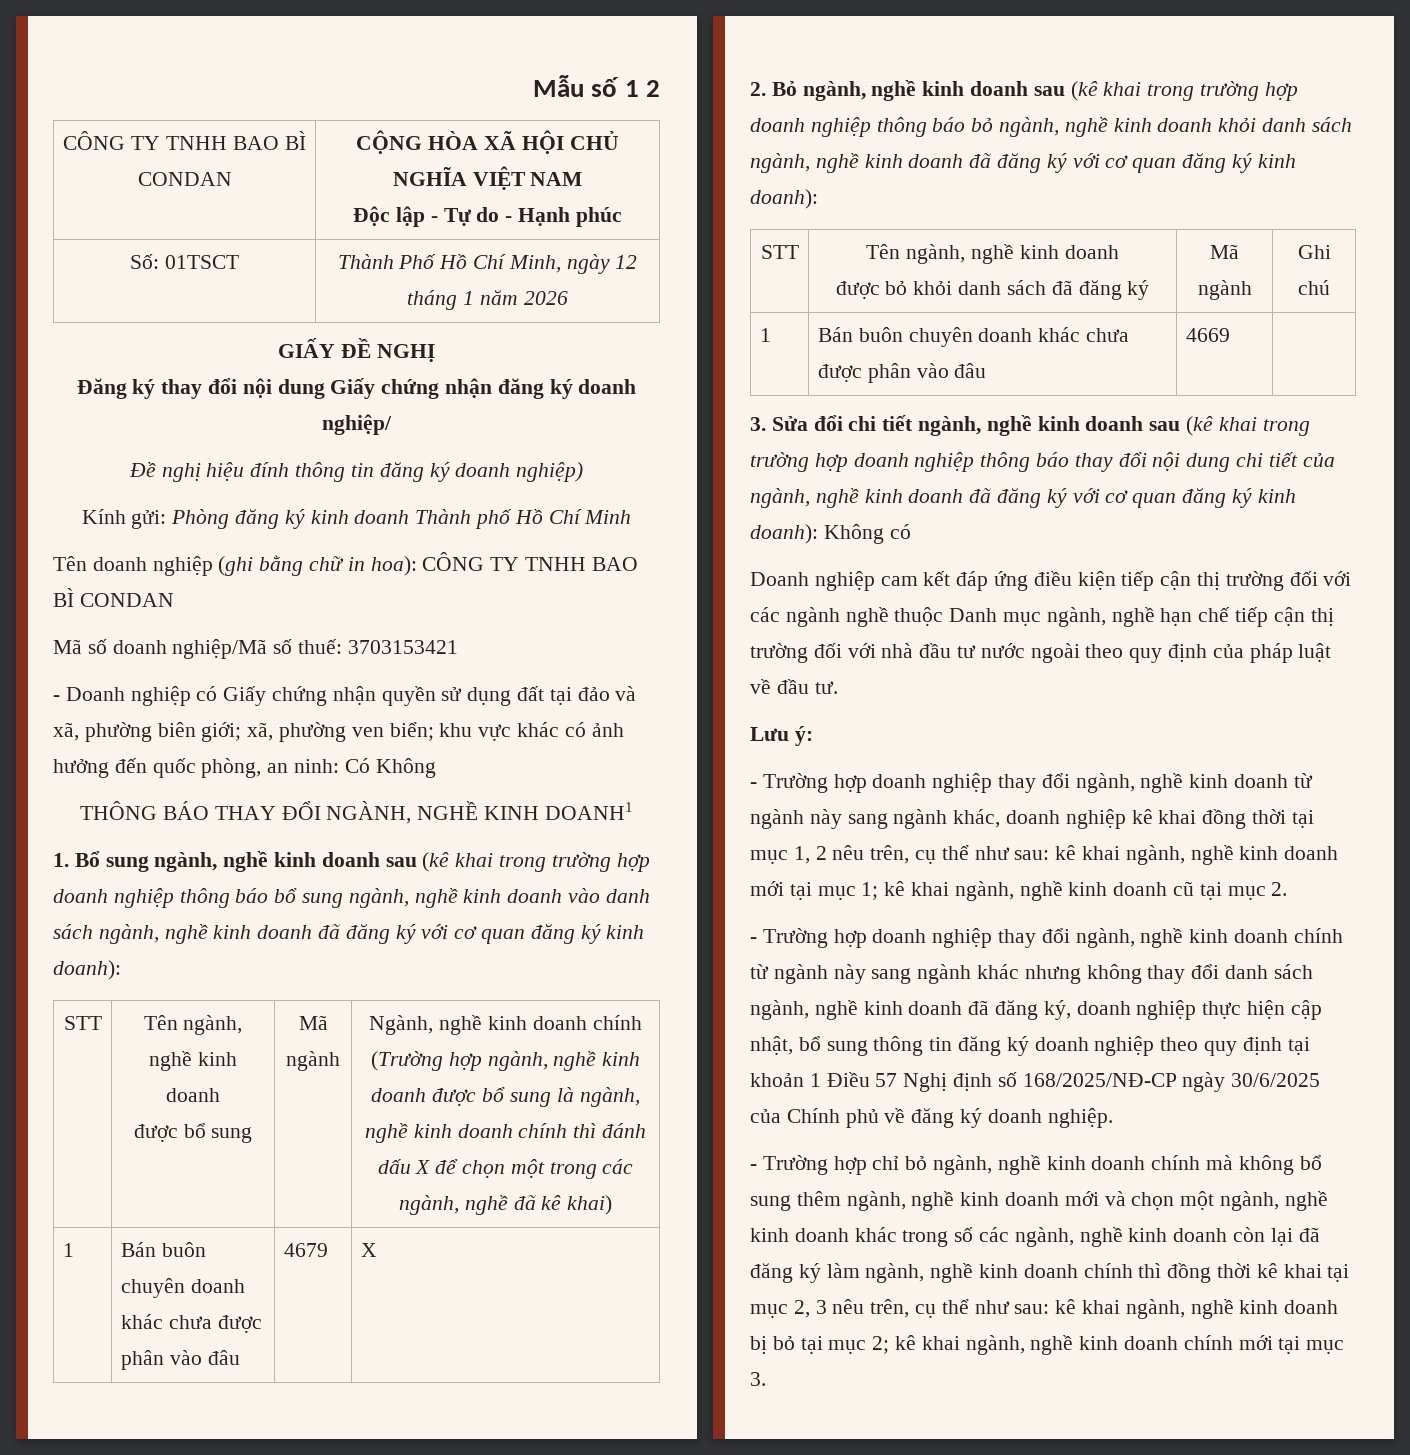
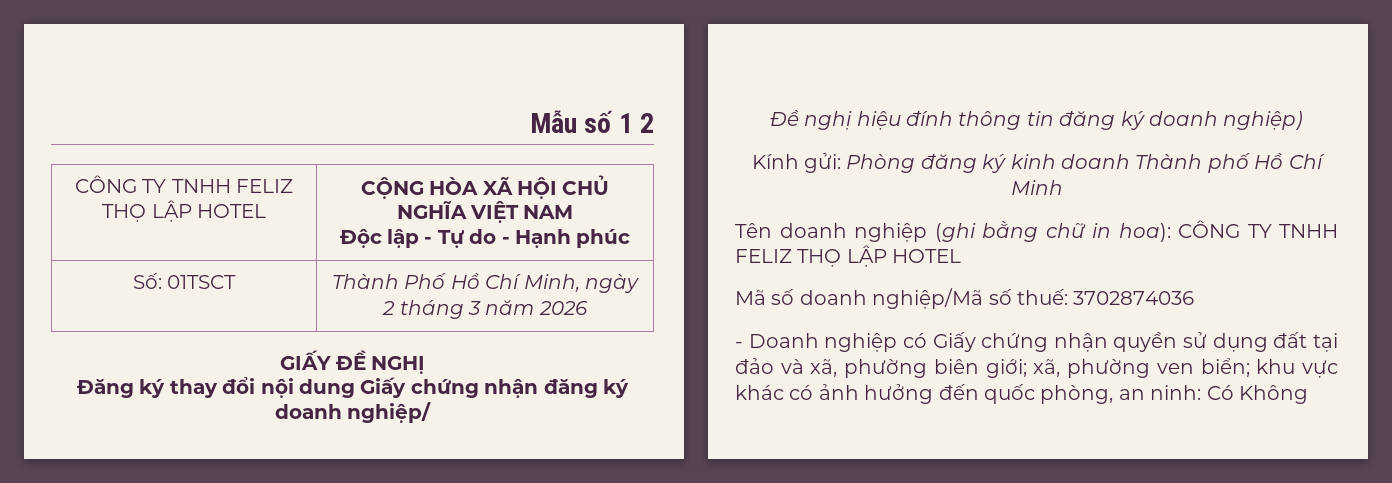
- CÔNG TY TNHH BAO BÌ CONDAN | CỘNG HÒA XÃ HỘI CHỦ NGHĨA VIỆT NAM
+ CÔNG TY TNHH FELIZ THỌ LẬP HOTEL | CỘNG HÒA XÃ HỘI CHỦ NGHĨA VIỆT NAM
- Số: 01TSCT | Thành Phố Hồ Chí Minh, ngày 12 tháng 1 năm 2026
+ Số: 01TSCT | Thành Phố Hồ Chí Minh, ngày 2 tháng 3 năm 2026
- Tên doanh nghiệp (ghi bằng chữ in hoa): CÔNG TY TNHH BAO BÌ CONDAN
+ Tên doanh nghiệp (ghi bằng chữ in hoa): CÔNG TY TNHH FELIZ THỌ LẬP HOTEL
- Mã số doanh nghiệp/Mã số thuế: 3703153421
+ Mã số doanh nghiệp/Mã số thuế: 3702874036
- THÔNG BÁO THAY ĐỔI NGÀNH, NGHỀ KINH DOANH1
- 1. Bổ sung ngành, nghề kinh doanh sau (kê khai trong trường hợp doanh nghiệp thông báo bổ sung ngành, nghề kinh doanh vào danh sách ngành, nghề kinh doanh đã đăng ký với cơ quan đăng ký kinh doanh):
- STT | Tên ngành, nghề kinh doanh
- được bổ sung | Mã ngành | Ngành, nghề kinh doanh chính (Trường hợp ngành, nghề kinh doanh được bổ sung là ngành, nghề kinh doanh chính thì đánh dấu X để chọn một trong các ngành, nghề đã kê khai)
- 1 | Bán buôn chuyên doanh khác chưa được phân vào đâu | 4679 | X
- 2. Bỏ ngành, nghề kinh doanh sau (kê khai trong trường hợp doanh nghiệp thông báo bỏ ngành, nghề kinh doanh khỏi danh sách ngành, nghề kinh doanh đã đăng ký với cơ quan đăng ký kinh doanh):
- STT | Tên ngành, nghề kinh doanh
- được bỏ khỏi danh sách đã đăng ký | Mã ngành | Ghi chú
- 1 | Bán buôn chuyên doanh khác chưa được phân vào đâu | 4669 |
- 3. Sửa đổi chi tiết ngành, nghề kinh doanh sau (kê khai trong trường hợp doanh nghiệp thông báo thay đổi nội dung chi tiết của ngành, nghề kinh doanh đã đăng ký với cơ quan đăng ký kinh doanh): Không có
- Doanh nghiệp cam kết đáp ứng điều kiện tiếp cận thị trường đối với các ngành nghề thuộc Danh mục ngành, nghề hạn chế tiếp cận thị trường đối với nhà đầu tư nước ngoài theo quy định của pháp luật về đầu tư.
- Lưu ý:
- - Trường hợp doanh nghiệp thay đổi ngành, nghề kinh doanh từ ngành này sang ngành khác, doanh nghiệp kê khai đồng thời tại mục 1, 2 nêu trên, cụ thể như sau: kê khai ngành, nghề kinh doanh mới tại mục 1; kê khai ngành, nghề kinh doanh cũ tại mục 2.
- - Trường hợp doanh nghiệp thay đổi ngành, nghề kinh doanh chính từ ngành này sang ngành khác nhưng không thay đổi danh sách ngành, nghề kinh doanh đã đăng ký, doanh nghiệp thực hiện cập nhật, bổ sung thông tin đăng ký doanh nghiệp theo quy định tại khoản 1 Điều 57 Nghị định số 168/2025/NĐ-CP ngày 30/6/2025 của Chính phủ về đăng ký doanh nghiệp.
- - Trường hợp chỉ bỏ ngành, nghề kinh doanh chính mà không bổ sung thêm ngành, nghề kinh doanh mới và chọn một ngành, nghề kinh doanh khác trong số các ngành, nghề kinh doanh còn lại đã đăng ký làm ngành, nghề kinh doanh chính thì đồng thời kê khai tại mục 2, 3 nêu trên, cụ thể như sau: kê khai ngành, nghề kinh doanh bị bỏ tại mục 2; kê khai ngành, nghề kinh doanh chính mới tại mục 3.

